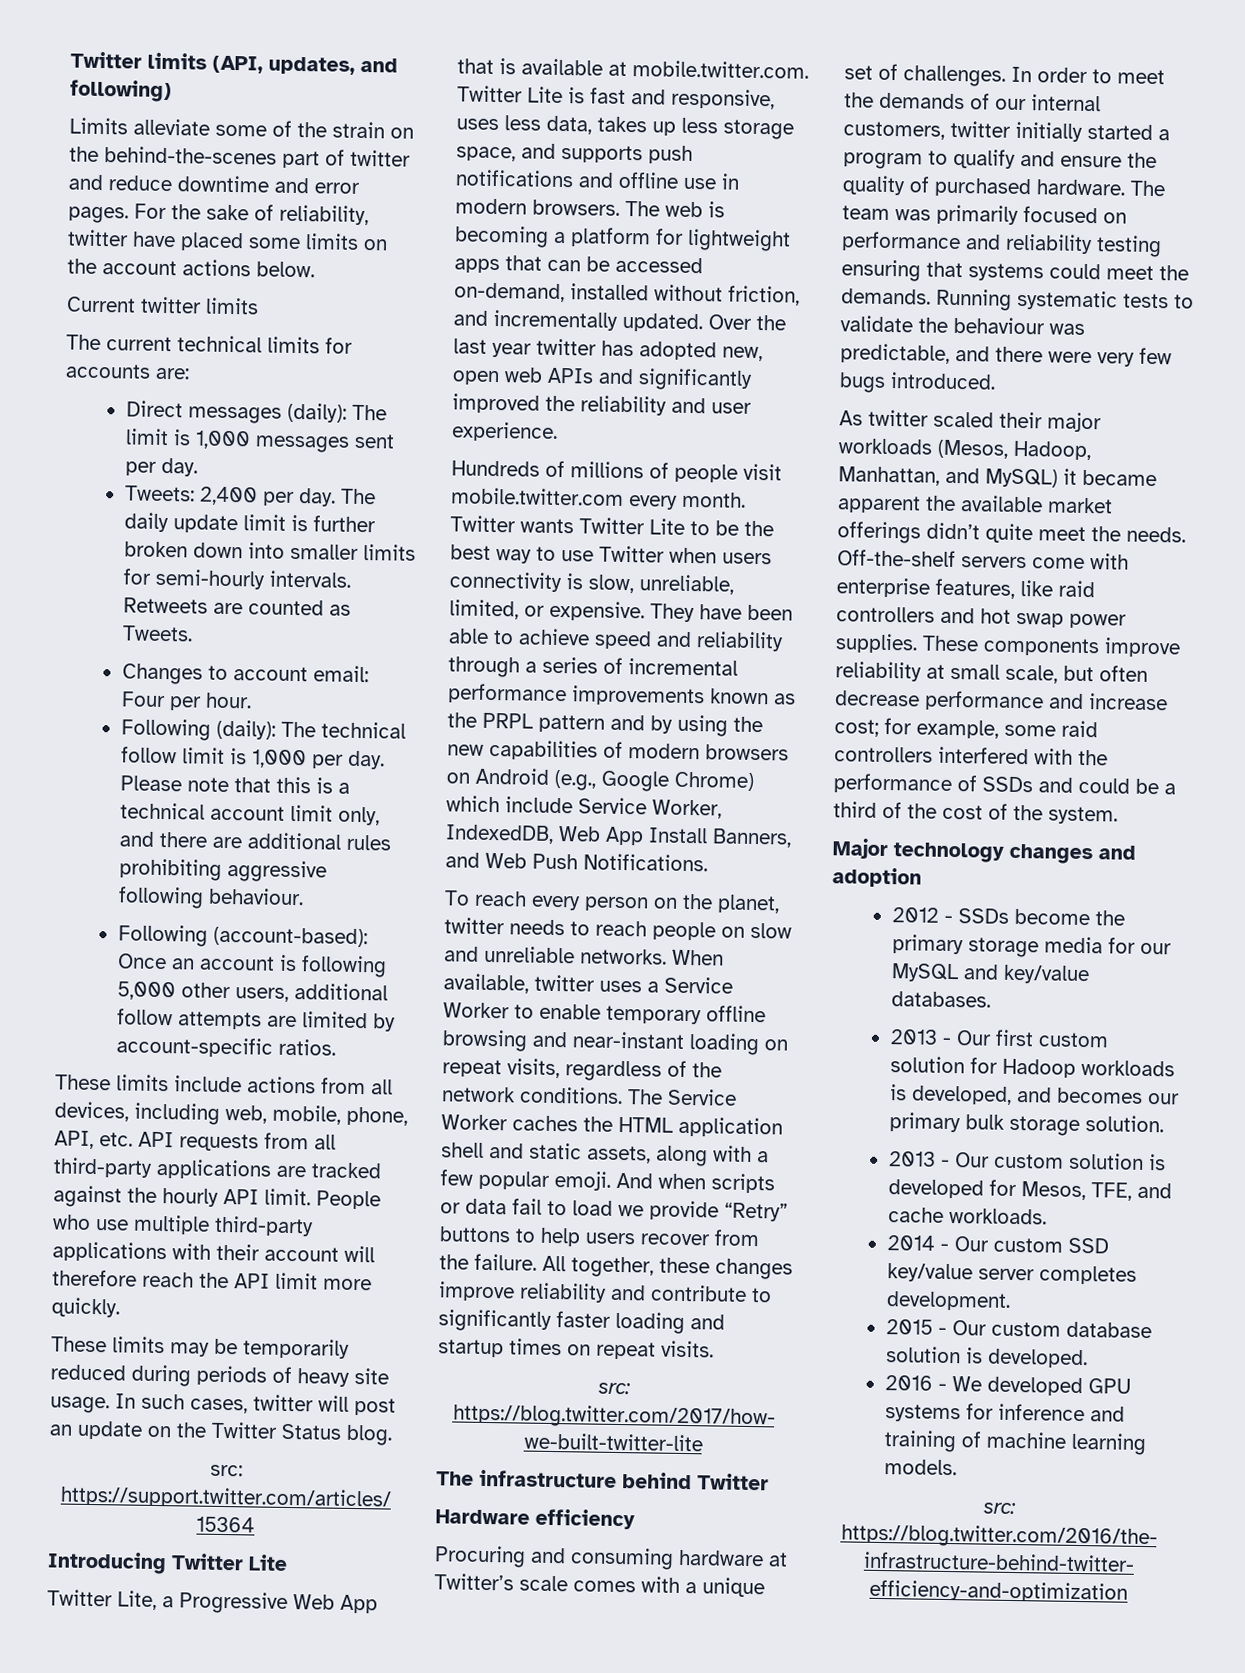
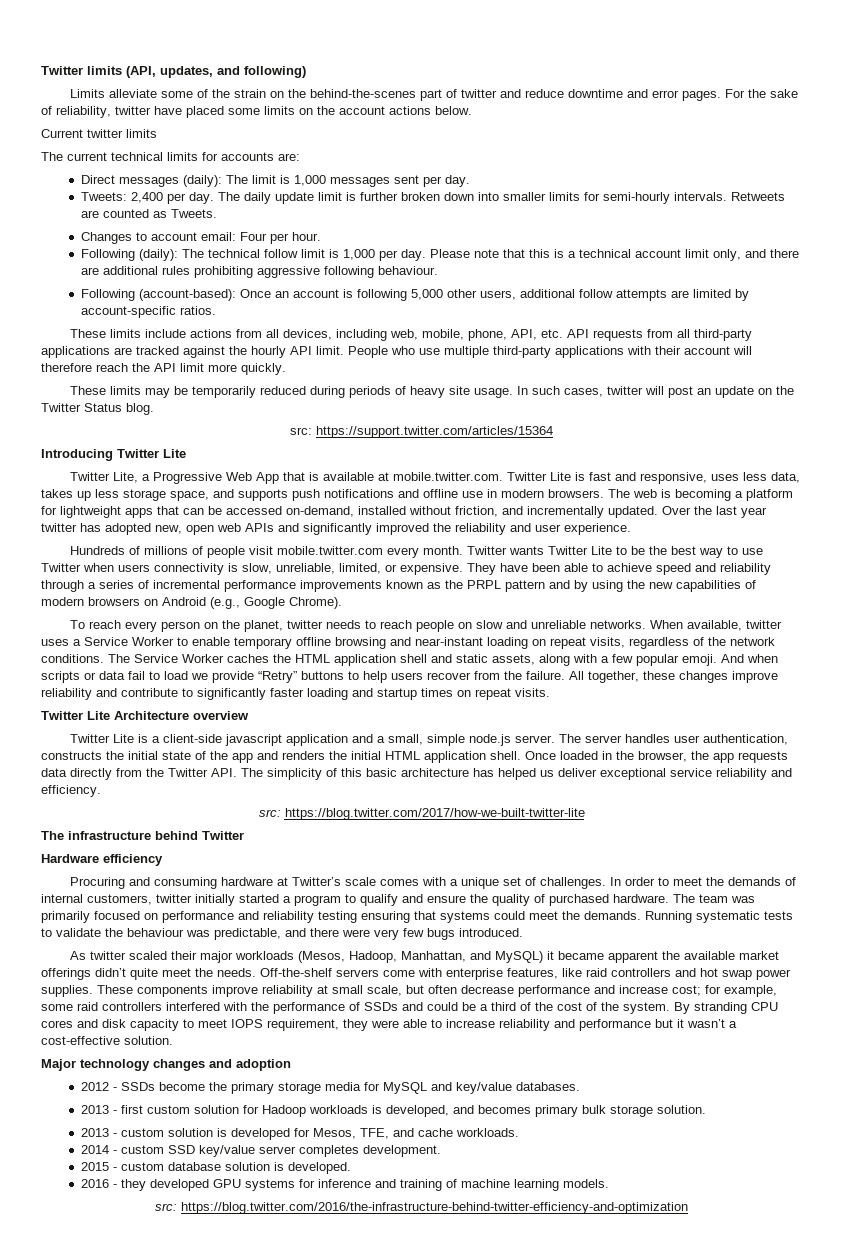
- They have been able to achieve speed and reliability through a series of incremental performance improvements known as the PRPL pattern and by using the new capabilities of modern browsers on Android (e.g., Google Chrome) which include Service Worker, IndexedDB, Web App Install Banners, and Web Push Notifications.
+ They have been able to achieve speed and reliability through a series of incremental performance improvements known as the PRPL pattern and by using the new capabilities of modern browsers on Android (e.g., Google Chrome).
+ Twitter Lite Architecture overview
+ Twitter Lite is a client-side javascript application and a small, simple node.js server. The server handles user authentication, constructs the initial state of the app and renders the initial HTML application shell. Once loaded in the browser, the app requests data directly from the Twitter API. The simplicity of this basic architecture has helped us deliver exceptional service reliability and efficiency.
- In order to meet the demands of our internal customers, twitter initially started a program to qualify and ensure the quality of purchased hardware.
+ In order to meet the demands of internal customers, twitter initially started a program to qualify and ensure the quality of purchased hardware.
+ By stranding CPU cores and disk capacity to meet IOPS requirement, they were able to increase reliability and performance but it wasn’t a cost-effective solution.
- 2012 - SSDs become the primary storage media for our MySQL and key/value databases.
+ 2012 - SSDs become the primary storage media for MySQL and key/value databases.
- 2013 - Our first custom solution for Hadoop workloads is developed, and becomes our primary bulk storage solution.
+ 2013 - first custom solution for Hadoop workloads is developed, and becomes primary bulk storage solution.
- 2013 - Our custom solution is developed for Mesos, TFE, and cache workloads.
+ 2013 - custom solution is developed for Mesos, TFE, and cache workloads.
- 2014 - Our custom SSD key/value server completes development.
+ 2014 - custom SSD key/value server completes development.
- 2015 - Our custom database solution is developed.
+ 2015 - custom database solution is developed.
- 2016 - We developed GPU systems for inference and training of machine learning models.
+ 2016 - they developed GPU systems for inference and training of machine learning models.

